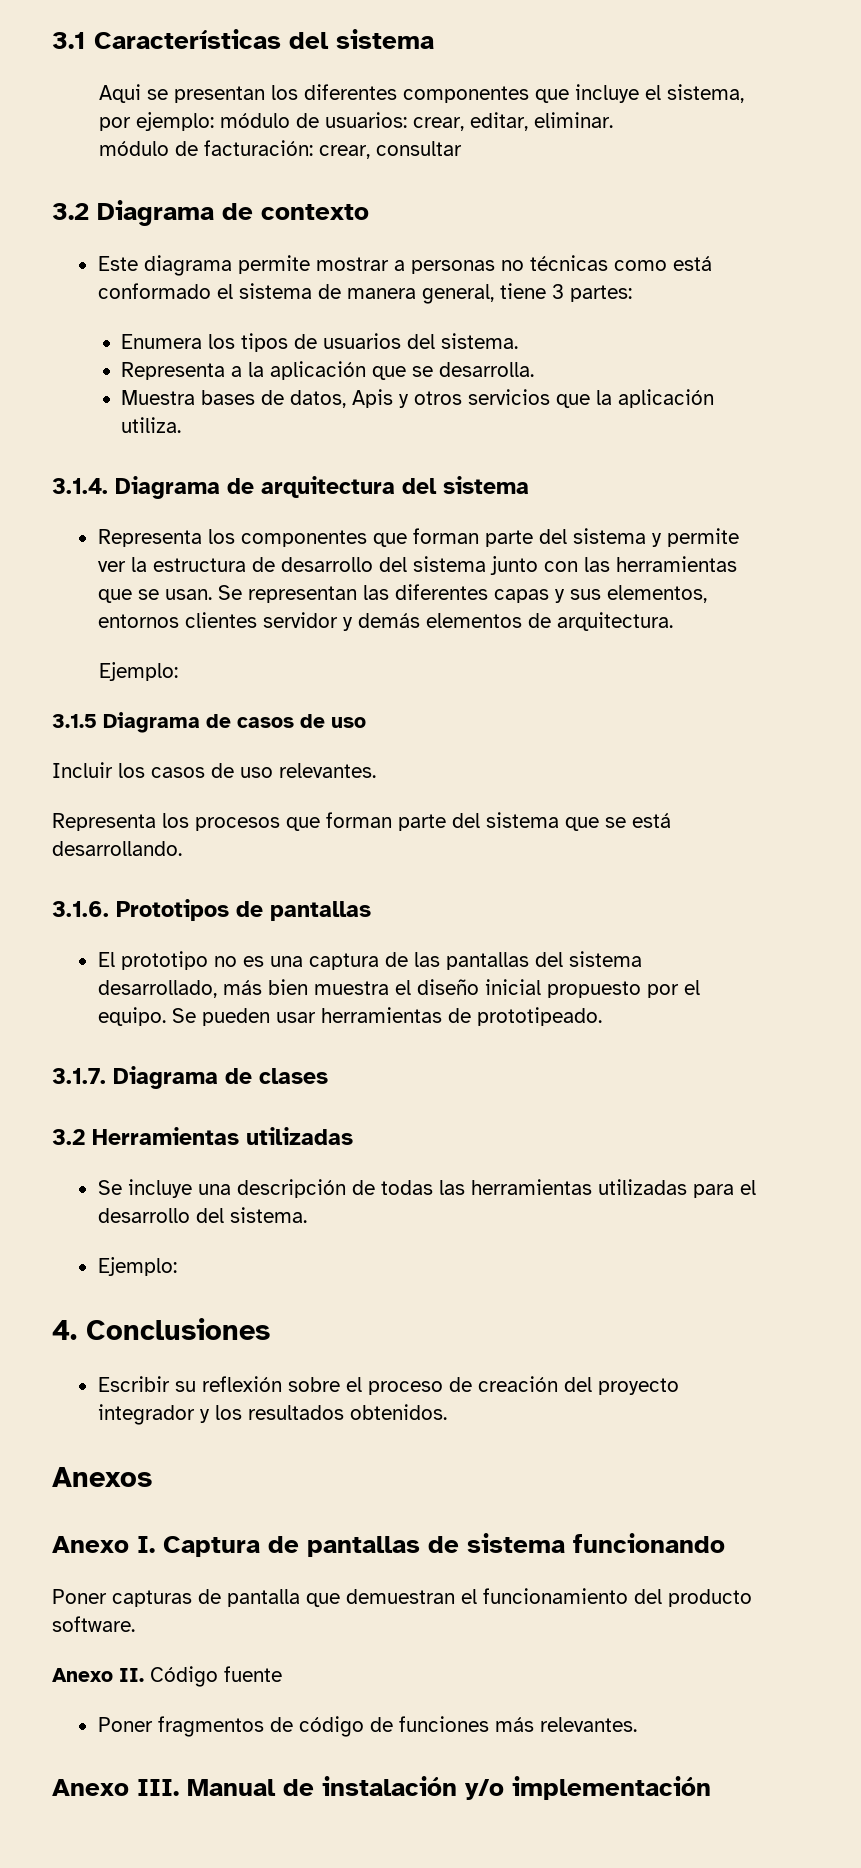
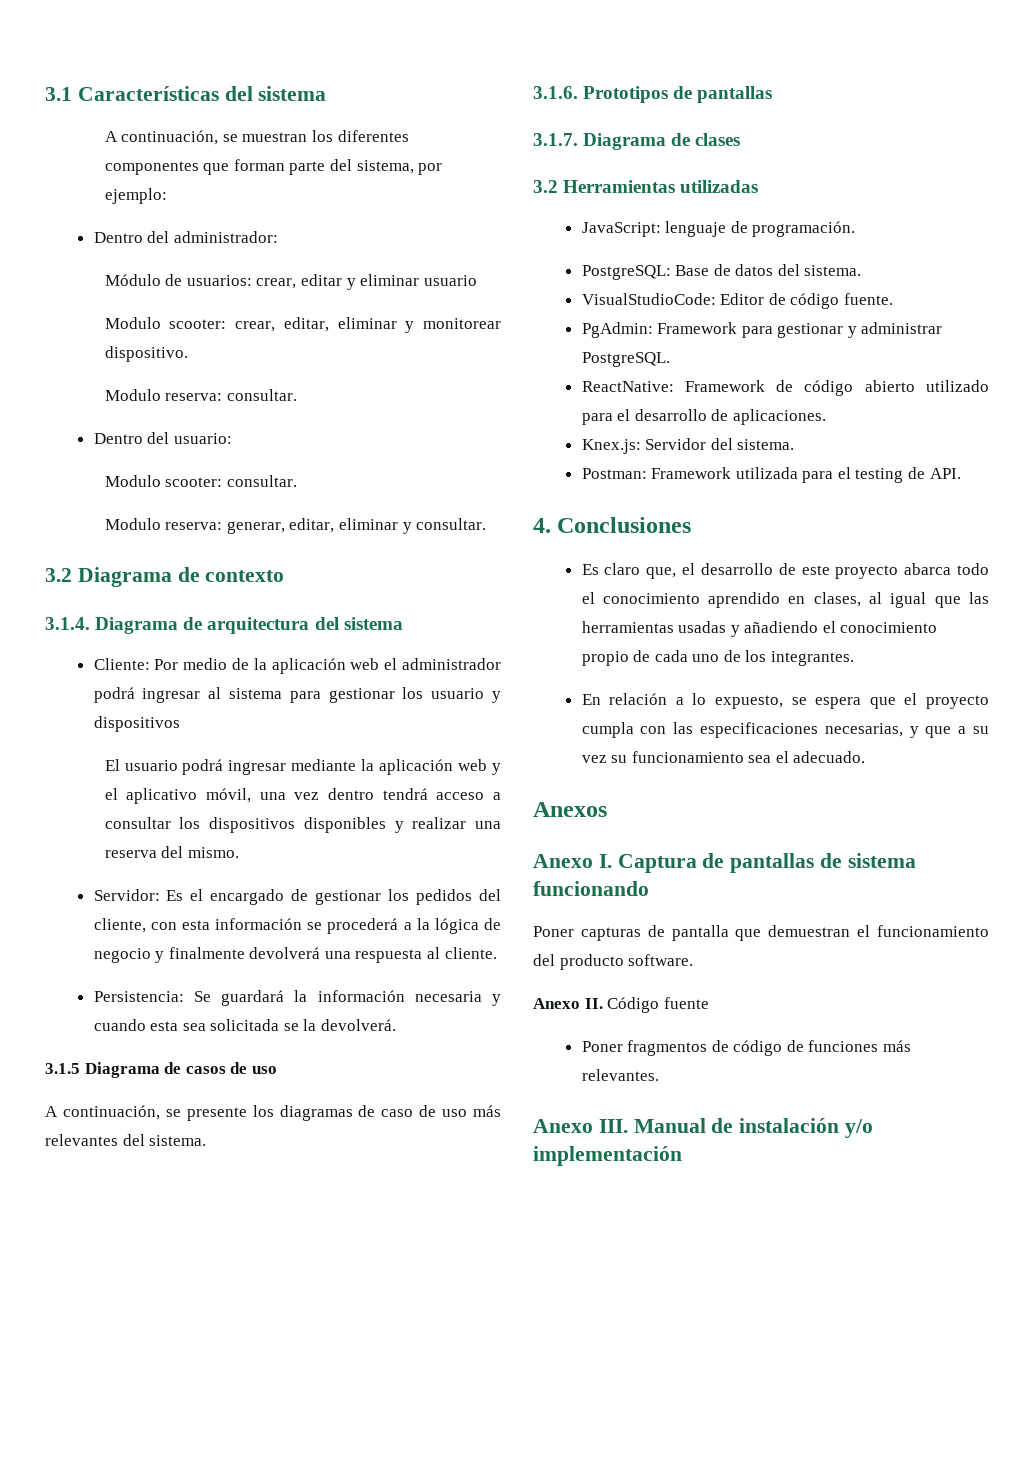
- Aqui se presentan los diferentes componentes que incluye el sistema, por ejemplo: módulo de usuarios: crear, editar, eliminar.
- módulo de facturación: crear, consultar
+ A continuación, se muestran los diferentes componentes que forman parte del sistema, por ejemplo:
+ Dentro del administrador:
+ Módulo de usuarios: crear, editar y eliminar usuario
+ Modulo scooter: crear, editar, eliminar y monitorear dispositivo.
+ Modulo reserva: consultar.
+ Dentro del usuario:
+ Modulo scooter: consultar.
+ Modulo reserva: generar, editar, eliminar y consultar.
  3.2 Diagrama de contexto
- Este diagrama permite mostrar a personas no técnicas como está conformado el sistema de manera general, tiene 3 partes:
- Enumera los tipos de usuarios del sistema.
- Representa a la aplicación que se desarrolla.
- Muestra bases de datos, Apis y otros servicios que la aplicación utiliza.
- Representa los componentes que forman parte del sistema y permite ver la estructura de desarrollo del sistema junto con las herramientas que se usan. Se representan las diferentes capas y sus elementos, entornos clientes servidor y demás elementos de arquitectura.
- Ejemplo:
+ Cliente: Por medio de la aplicación web el administrador podrá ingresar al sistema para gestionar los usuario y dispositivos
+ El usuario podrá ingresar mediante la aplicación web y el aplicativo móvil, una vez dentro tendrá acceso a consultar los dispositivos disponibles y realizar una reserva del mismo.
+ Servidor: Es el encargado de gestionar los pedidos del cliente, con esta información se procederá a la lógica de negocio y finalmente devolverá una respuesta al cliente.
+ Persistencia: Se guardará la información necesaria y cuando esta sea solicitada se la devolverá.
- Incluir los casos de uso relevantes.
- Representa los procesos que forman parte del sistema que se está desarrollando.
+ A continuación, se presente los diagramas de caso de uso más relevantes del sistema.
  3.1.6. Prototipos de pantallas
- El prototipo no es una captura de las pantallas del sistema desarrollado, más bien muestra el diseño inicial propuesto por el equipo. Se pueden usar herramientas de prototipeado.
- Se incluye una descripción de todas las herramientas utilizadas para el desarrollo del sistema.
- Ejemplo:
+ JavaScript: lenguaje de programación.
+ PostgreSQL: Base de datos del sistema.
+ VisualStudioCode: Editor de código fuente.
+ PgAdmin: Framework para gestionar y administrar PostgreSQL.
+ ReactNative: Framework de código abierto utilizado para el desarrollo de aplicaciones.
+ Knex.js: Servidor del sistema.
+ Postman: Framework utilizada para el testing de API.
  4. Conclusiones
- Escribir su reflexión sobre el proceso de creación del proyecto integrador y los resultados obtenidos.
+ Es claro que, el desarrollo de este proyecto abarca todo el conocimiento aprendido en clases, al igual que las herramientas usadas y añadiendo el conocimiento propio de cada uno de los integrantes.
+ En relación a lo expuesto, se espera que el proyecto cumpla con las especificaciones necesarias, y que a su vez su funcionamiento sea el adecuado.

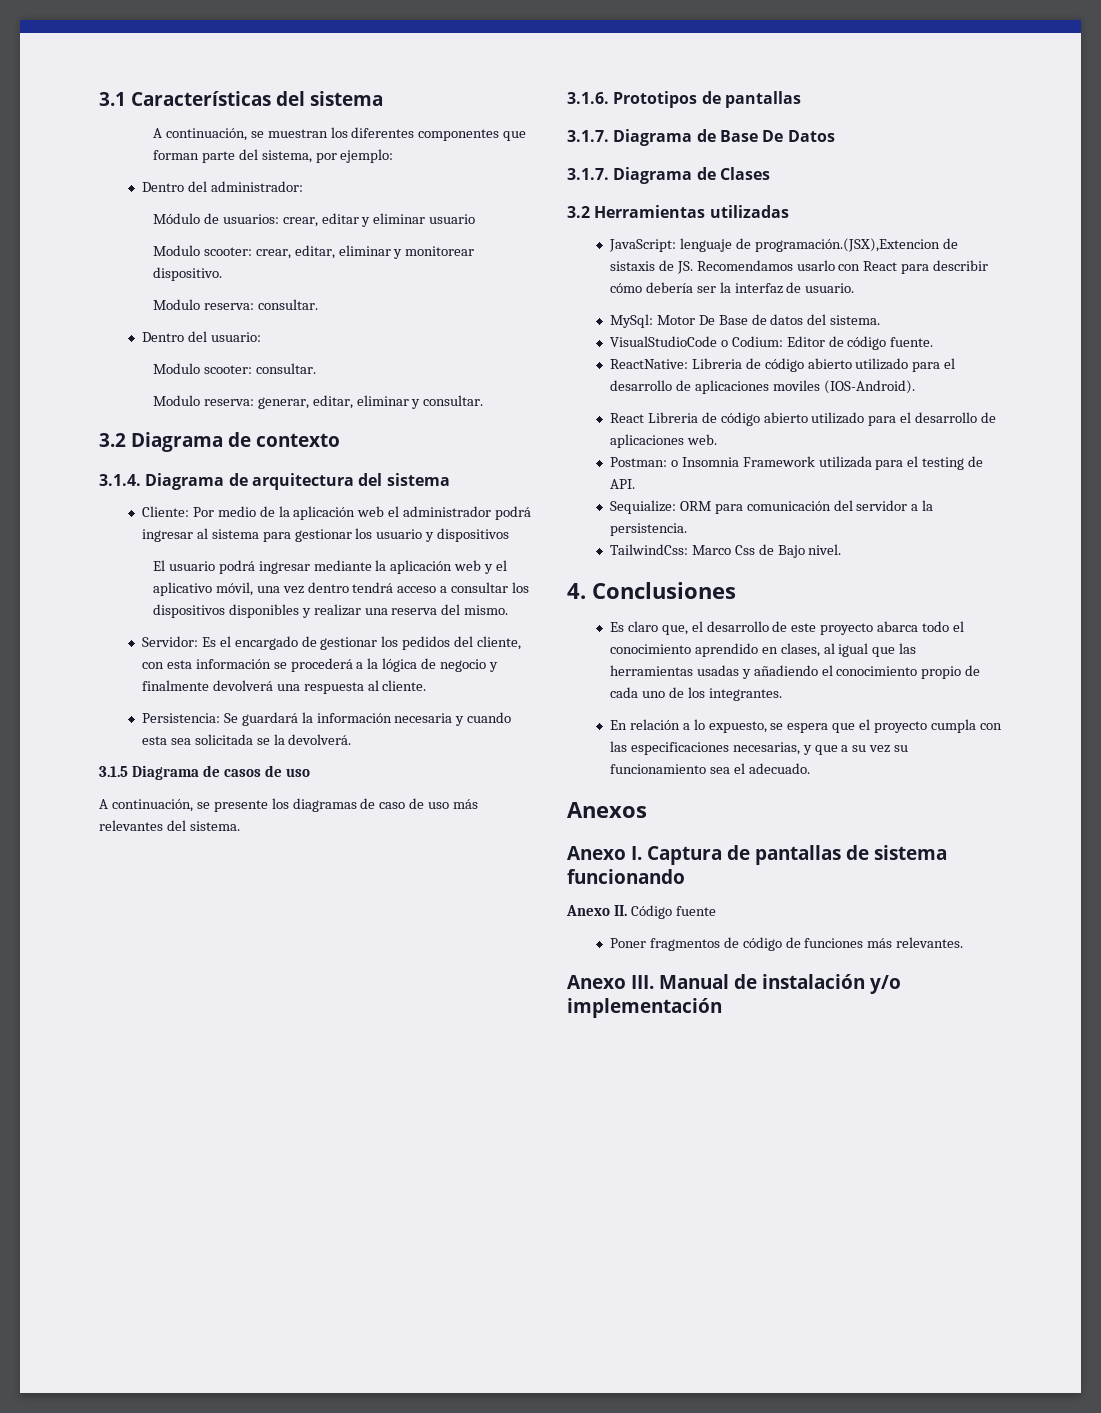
- 3.1.7. Diagrama de clases
+ 3.1.7. Diagrama de Base De Datos
+ 3.1.7. Diagrama de Clases
- JavaScript: lenguaje de programación.
- PostgreSQL: Base de datos del sistema.
+ JavaScript: lenguaje de programación.(JSX),Extencion de sistaxis de JS. Recomendamos usarlo con React para describir cómo debería ser la interfaz de usuario.
+ MySql: Motor De Base de datos del sistema.
- VisualStudioCode: Editor de código fuente.
+ VisualStudioCode o Codium: Editor de código fuente.
- PgAdmin: Framework para gestionar y administrar PostgreSQL.
- ReactNative: Framework de código abierto utilizado para el desarrollo de aplicaciones.
- Knex.js: Servidor del sistema.
+ ReactNative: Libreria de código abierto utilizado para el desarrollo de aplicaciones moviles (IOS-Android).
+ React Libreria de código abierto utilizado para el desarrollo de aplicaciones web.
- Postman: Framework utilizada para el testing de API.
+ Postman: o Insomnia Framework utilizada para el testing de API.
+ Sequialize: ORM para comunicación del servidor a la persistencia.
+ TailwindCss: Marco Css de Bajo nivel.
- Poner capturas de pantalla que demuestran el funcionamiento del producto software.

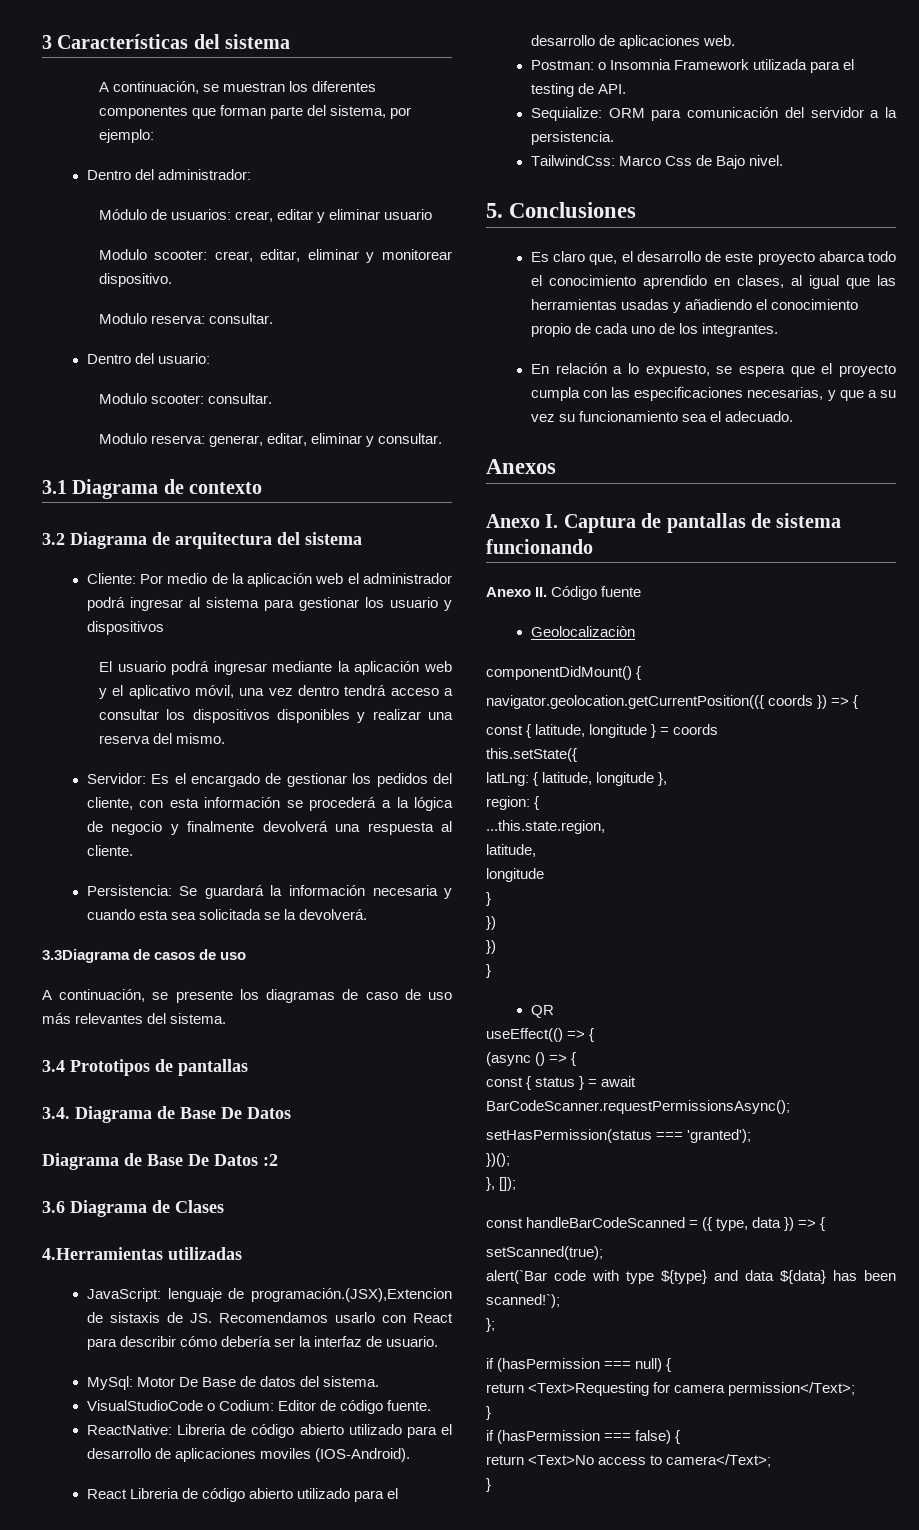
- 3.1 Características del sistema
+ 3 Características del sistema
- 3.2 Diagrama de contexto
+ 3.1 Diagrama de contexto
- 3.1.4. Diagrama de arquitectura del sistema
+ 3.2 Diagrama de arquitectura del sistema
- 3.1.5 Diagrama de casos de uso
+ 3.3Diagrama de casos de uso
- 3.1.6. Prototipos de pantallas
+ 3.4 Prototipos de pantallas
- 3.1.7. Diagrama de Base De Datos
+ 3.4. Diagrama de Base De Datos
- 3.1.7. Diagrama de Clases
+ Diagrama de Base De Datos :2
+ 3.6 Diagrama de Clases
- 3.2 Herramientas utilizadas
+ 4.Herramientas utilizadas
- 4. Conclusiones
+ 5. Conclusiones
- Poner fragmentos de código de funciones más relevantes.
- Anexo III. Manual de instalación y/o implementación
+ Geolocalizaciòn
+ componentDidMount() {
+ navigator.geolocation.getCurrentPosition(({ coords }) => {
+ const { latitude, longitude } = coords
+ this.setState({
+ latLng: { latitude, longitude },
+ region: {
+ ...this.state.region,
+ latitude,
+ longitude
+ }
+ })
+ })
+ }
+ QR
+ useEffect(() => {
+ (async () => {
+ const { status } = await BarCodeScanner.requestPermissionsAsync();
+ setHasPermission(status === 'granted');
+ })();
+ }, []);
+ const handleBarCodeScanned = ({ type, data }) => {
+ setScanned(true);
+ alert(`Bar code with type ${type} and data ${data} has been scanned!`);
+ };
+ if (hasPermission === null) {
+ return <Text>Requesting for camera permission</Text>;
+ }
+ if (hasPermission === false) {
+ return <Text>No access to camera</Text>;
+ }

